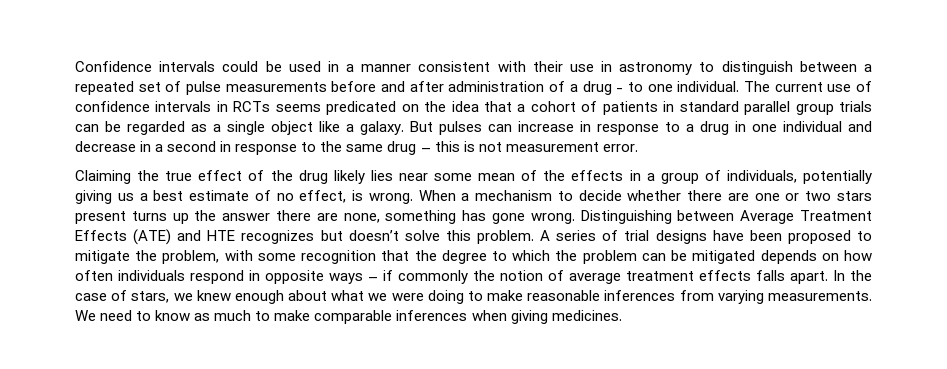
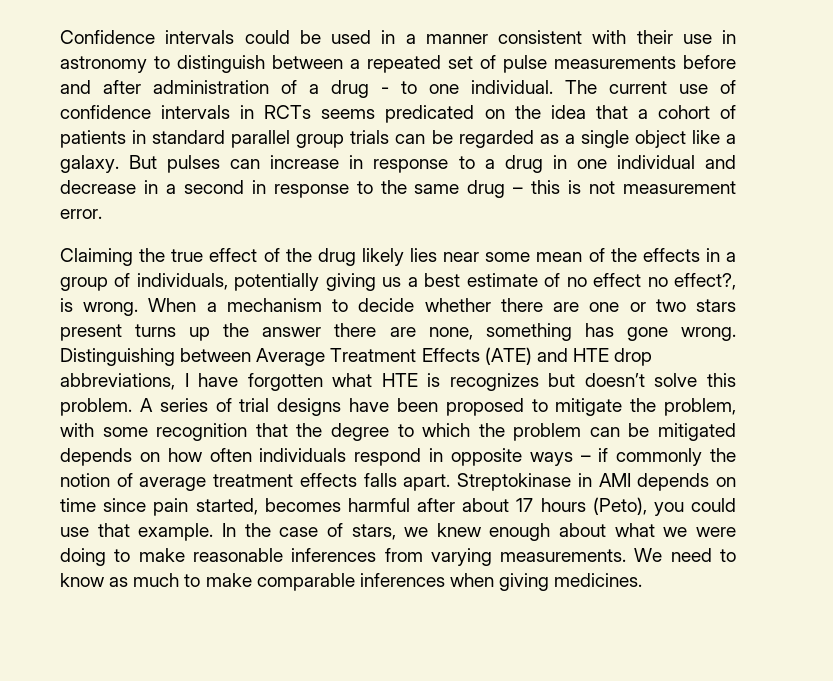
- Claiming the true effect of the drug likely lies near some mean of the effects in a group of individuals, potentially giving us a best estimate of no effect, is wrong.
+ Claiming the true effect of the drug likely lies near some mean of the effects in a group of individuals, potentially giving us a best estimate of no effect no effect?, is wrong.
- Distinguishing between Average Treatment Effects (ATE) and HTE recognizes but doesn’t solve this problem.
+ Distinguishing between Average Treatment Effects (ATE) and HTE drop abbreviations, I have forgotten what HTE is recognizes but doesn’t solve this problem.
+ Streptokinase in AMI depends on time since pain started, becomes harmful after about 17 hours (Peto), you could use that example.

